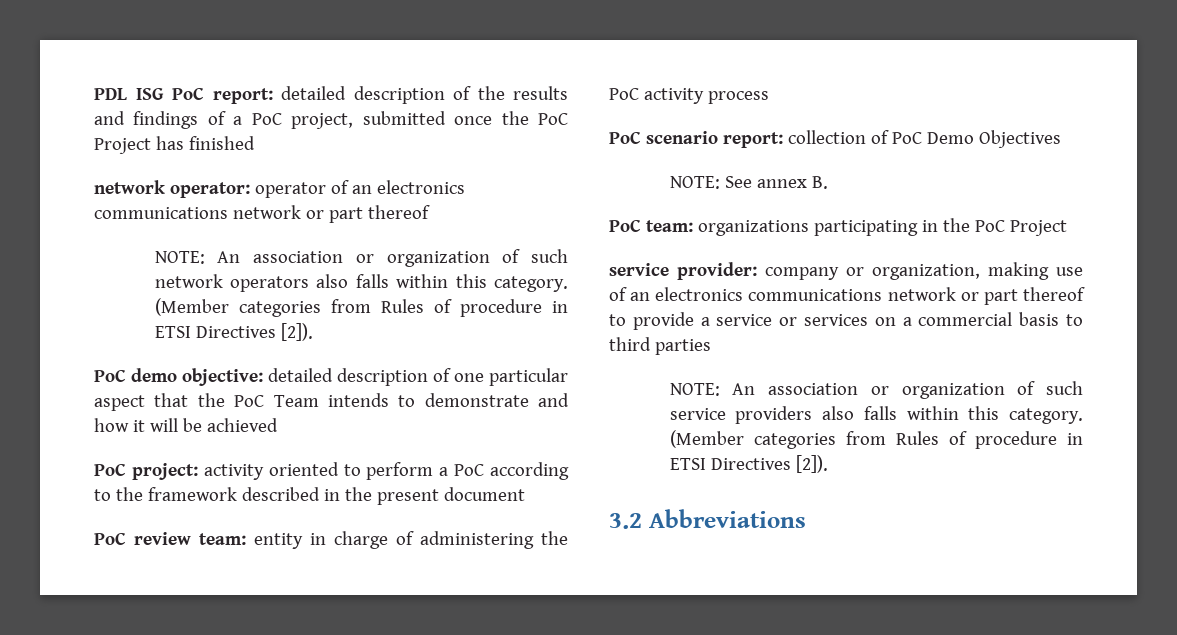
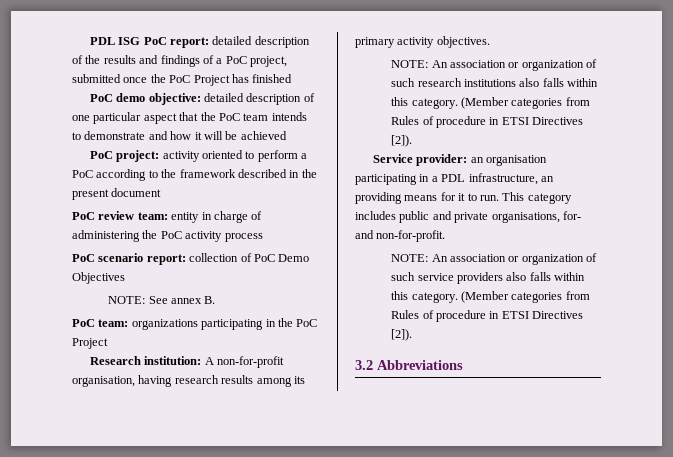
- network operator: operator of an electronics communications network or part thereof
- NOTE: An association or organization of such network operators also falls within this category. (Member categories from Rules of procedure in ETSI Directives [2]).
- PoC demo objective: detailed description of one particular aspect that the PoC Team intends to demonstrate and how it will be achieved
+ PoC demo objective: detailed description of one particular aspect that the PoC team intends to demonstrate and how it will be achieved
- service provider: company or organization, making use of an electronics communications network or part thereof to provide a service or services on a commercial basis to third parties
+ Research institution: A non-for-profit organisation, having research results among its primary activity objectives.
+ NOTE: An association or organization of such research institutions also falls within this category. (Member categories from Rules of procedure in ETSI Directives [2]).
+ Service provider: an organisation participating in a PDL infrastructure, an providing means for it to run. This category includes public and private organisations, for- and non-for-profit.

